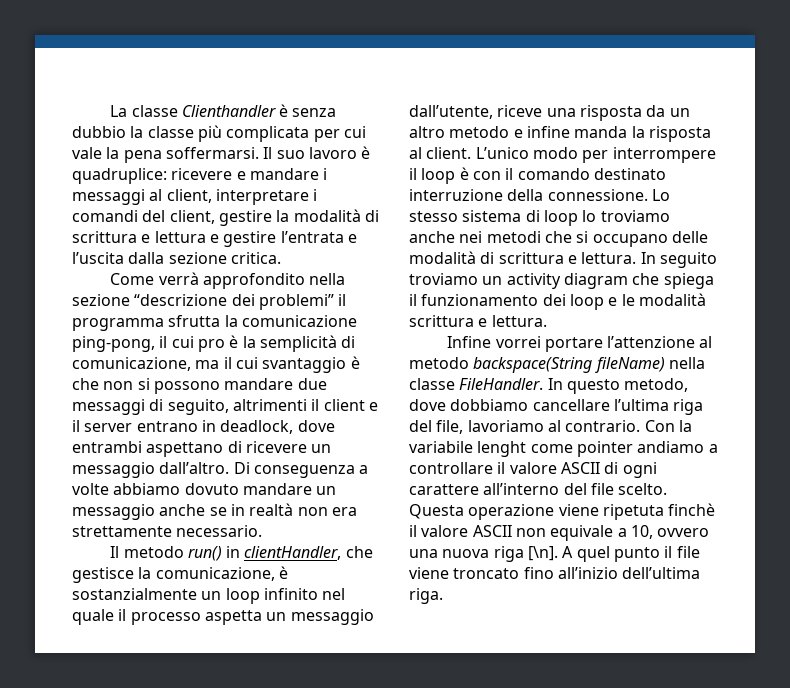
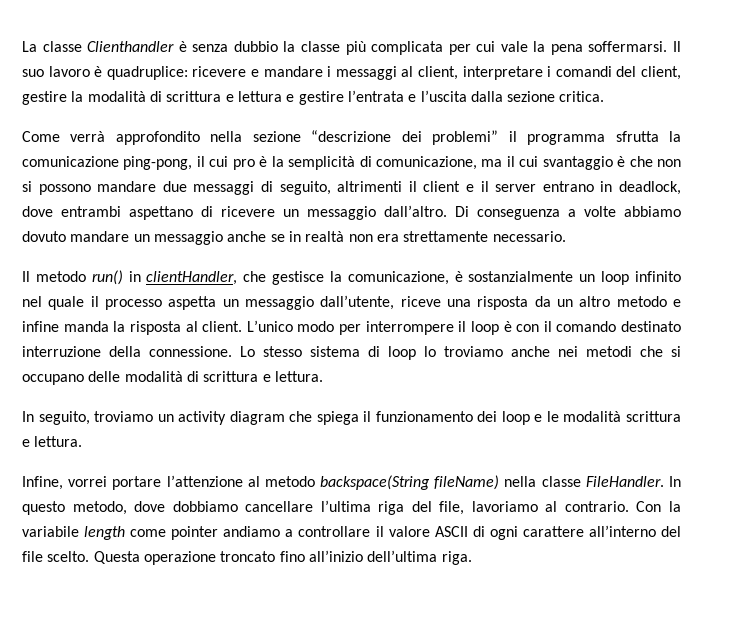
- Lo stesso sistema di loop lo troviamo anche nei metodi che si occupano delle modalità di scrittura e lettura. In seguito troviamo un activity diagram che spiega il funzionamento dei loop e le modalità scrittura e lettura.
+ Lo stesso sistema di loop lo troviamo anche nei metodi che si occupano delle modalità di scrittura e lettura.
+ In seguito, troviamo un activity diagram che spiega il funzionamento dei loop e le modalità scrittura e lettura.
- Infine vorrei portare l’attenzione al metodo backspace(String fileName) nella classe FileHandler.
+ Infine, vorrei portare l’attenzione al metodo backspace(String fileName) nella classe FileHandler.
- Con la variabile lenght come pointer andiamo a controllare il valore ASCII di ogni carattere all’interno del file scelto.
+ Con la variabile length come pointer andiamo a controllare il valore ASCII di ogni carattere all’interno del file scelto.
- Questa operazione viene ripetuta finchè il valore ASCII non equivale a 10, ovvero una nuova riga [\n]. A quel punto il file viene troncato fino all’inizio dell’ultima riga.
+ Questa operazione troncato fino all’inizio dell’ultima riga.

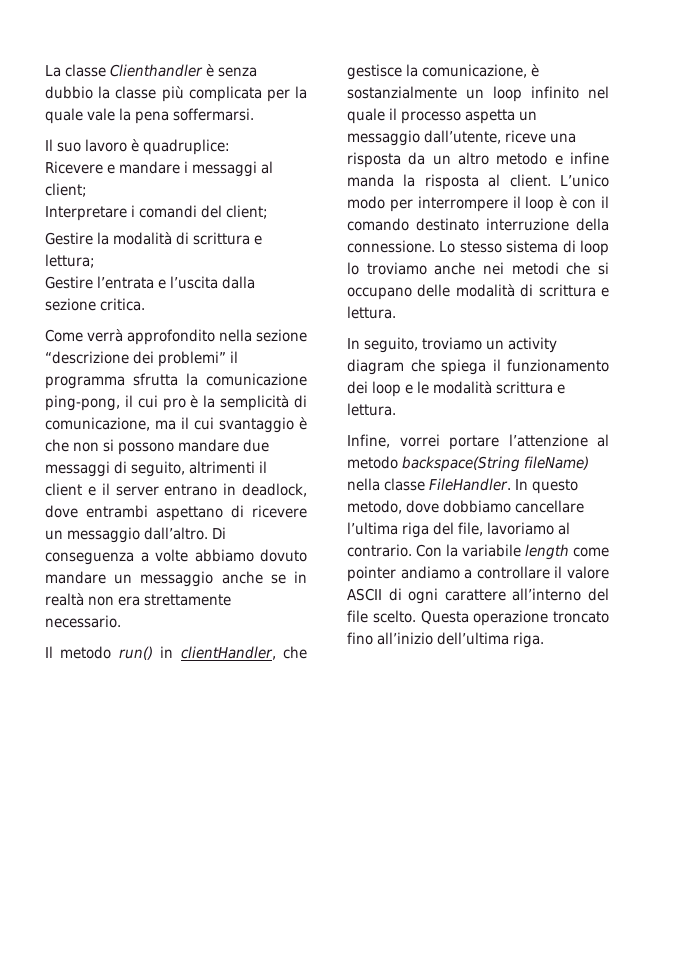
- La classe Clienthandler è senza dubbio la classe più complicata per cui vale la pena soffermarsi. Il suo lavoro è quadruplice: ricevere e mandare i messaggi al client, interpretare i comandi del client, gestire la modalità di scrittura e lettura e gestire l’entrata e l’uscita dalla sezione critica.
+ La classe Clienthandler è senza dubbio la classe più complicata per la quale vale la pena soffermarsi.
+ Il suo lavoro è quadruplice:
+ Ricevere e mandare i messaggi al client;
+ Interpretare i comandi del client;
+ Gestire la modalità di scrittura e lettura;
+ Gestire l’entrata e l’uscita dalla sezione critica.

